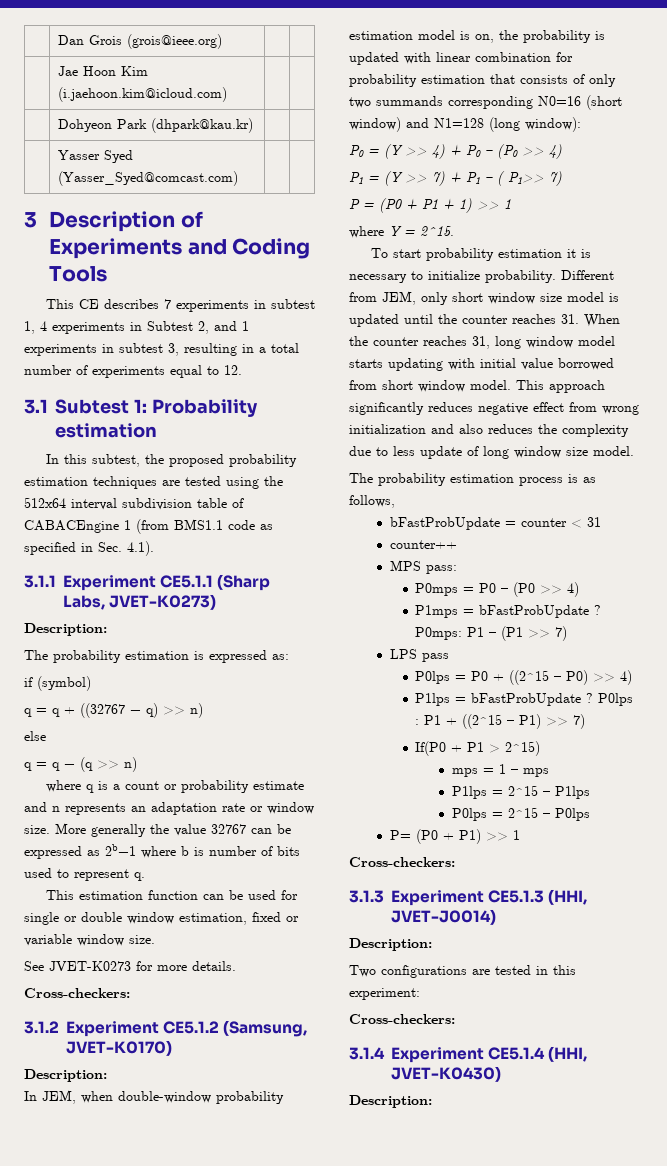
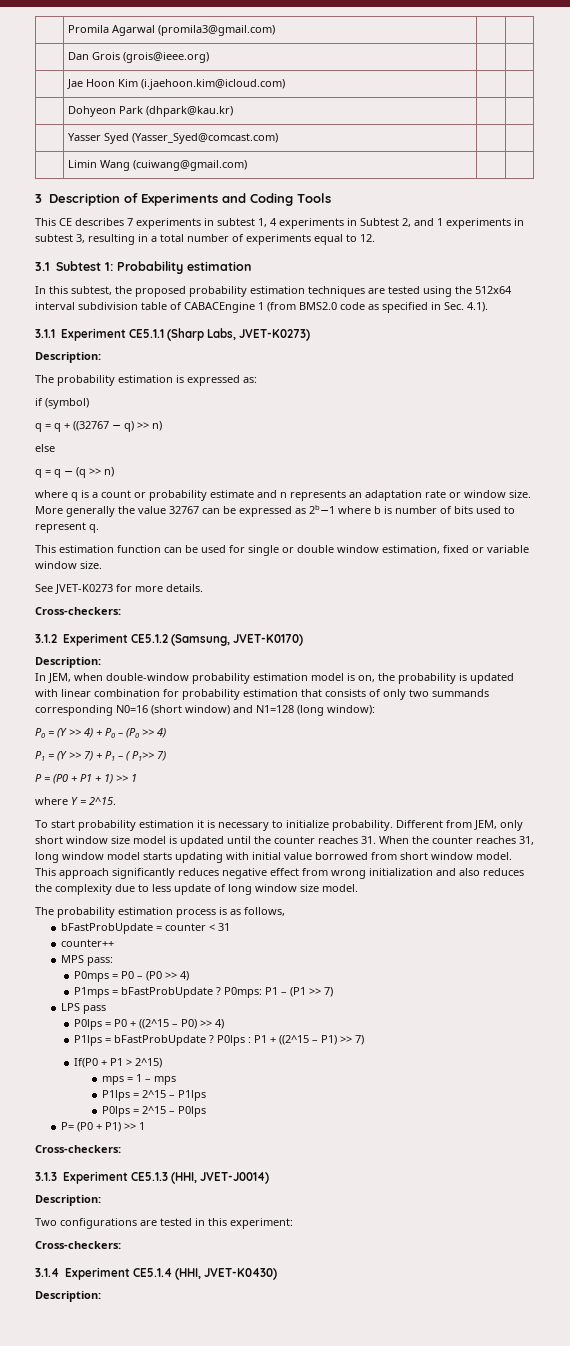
+ | Promila Agarwal (promila3@gmail.com) | |
+ | Limin Wang (cuiwang@gmail.com) | |
- In this subtest, the proposed probability estimation techniques are tested using the 512x64 interval subdivision table of CABACEngine 1 (from BMS1.1 code as specified in Sec. 4.1).
+ In this subtest, the proposed probability estimation techniques are tested using the 512x64 interval subdivision table of CABACEngine 1 (from BMS2.0 code as specified in Sec. 4.1).

